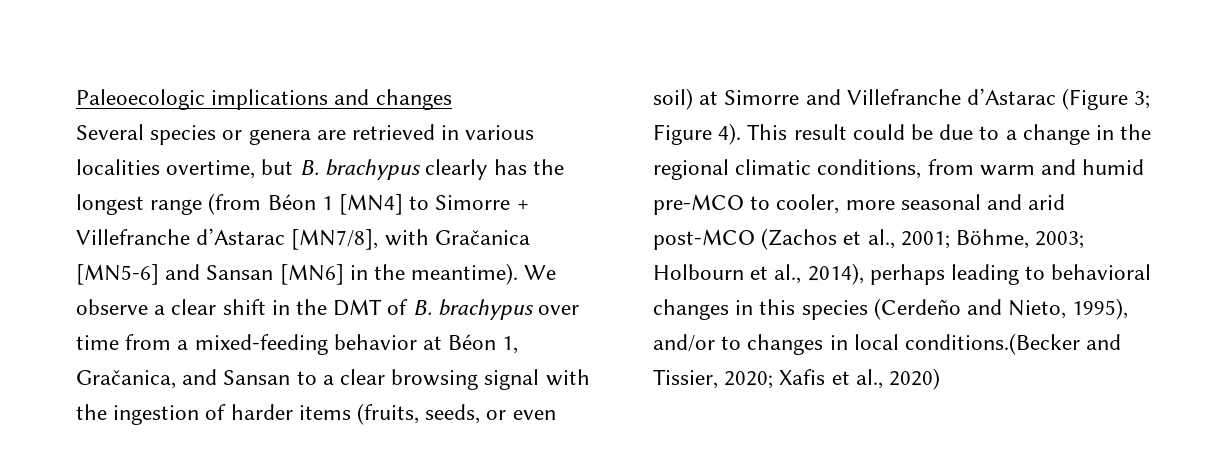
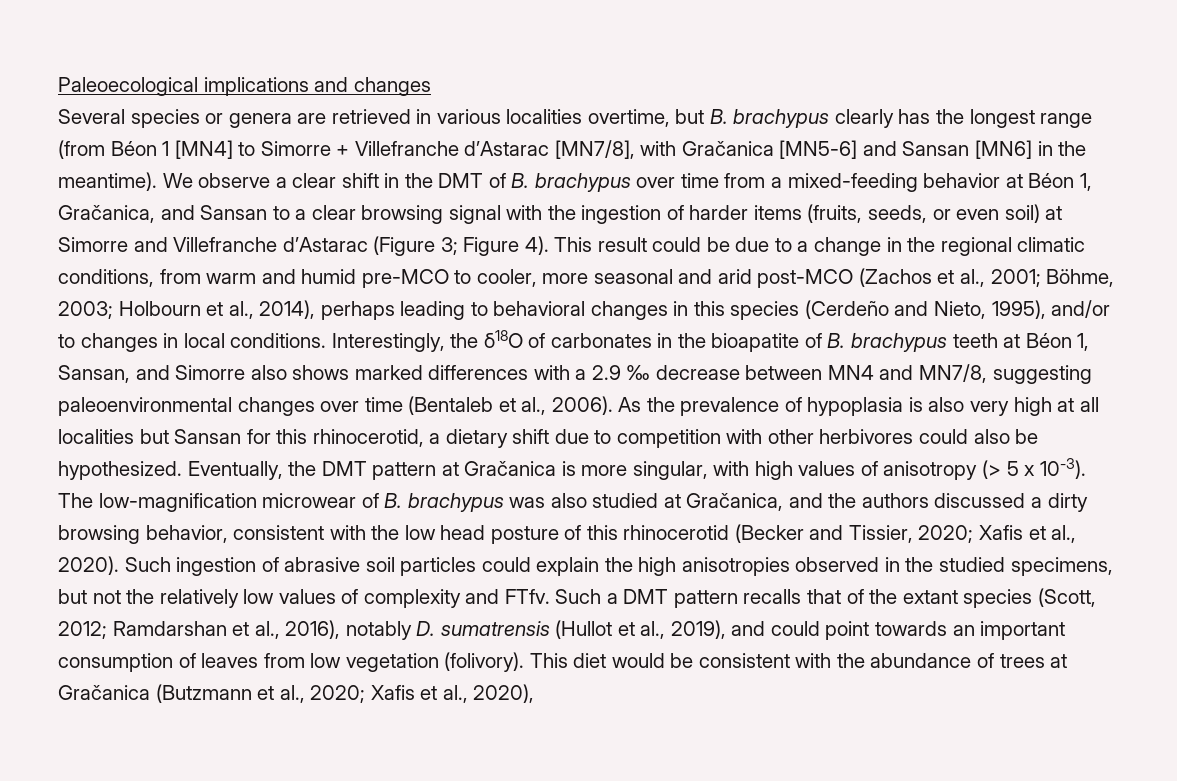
- Paleoecologic implications and changes
+ Paleoecological implications and changes
- This result could be due to a change in the regional climatic conditions, from warm and humid pre-MCO to cooler, more seasonal and arid post-MCO (Zachos et al., 2001; Böhme, 2003; Holbourn et al., 2014), perhaps leading to behavioral changes in this species (Cerdeño and Nieto, 1995), and/or to changes in local conditions.(Becker and Tissier, 2020; Xafis et al., 2020)
+ This result could be due to a change in the regional climatic conditions, from warm and humid pre-MCO to cooler, more seasonal and arid post-MCO (Zachos et al., 2001; Böhme, 2003; Holbourn et al., 2014), perhaps leading to behavioral changes in this species (Cerdeño and Nieto, 1995), and/or to changes in local conditions. Interestingly, the δ18O of carbonates in the bioapatite of B. brachypus teeth at Béon 1, Sansan, and Simorre also shows marked differences with a 2.9 ‰ decrease between MN4 and MN7/8, suggesting paleoenvironmental changes over time (Bentaleb et al., 2006). As the prevalence of hypoplasia is also very high at all localities but Sansan for this rhinocerotid, a dietary shift due to competition with other herbivores could also be hypothesized. Eventually, the DMT pattern at Gračanica is more singular, with high values of anisotropy (> 5 x 10-3). The low-magnification microwear of B. brachypus was also studied at Gračanica, and the authors discussed a dirty browsing behavior, consistent with the low head posture of this rhinocerotid (Becker and Tissier, 2020; Xafis et al., 2020). Such ingestion of abrasive soil particles could explain the high anisotropies observed in the studied specimens, but not the relatively low values of complexity and FTfv. Such a DMT pattern recalls that of the extant species (Scott, 2012; Ramdarshan et al., 2016), notably D. sumatrensis (Hullot et al., 2019), and could point towards an important consumption of leaves from low vegetation (folivory). This diet would be consistent with the abundance of trees at Gračanica (Butzmann et al., 2020; Xafis et al., 2020),

